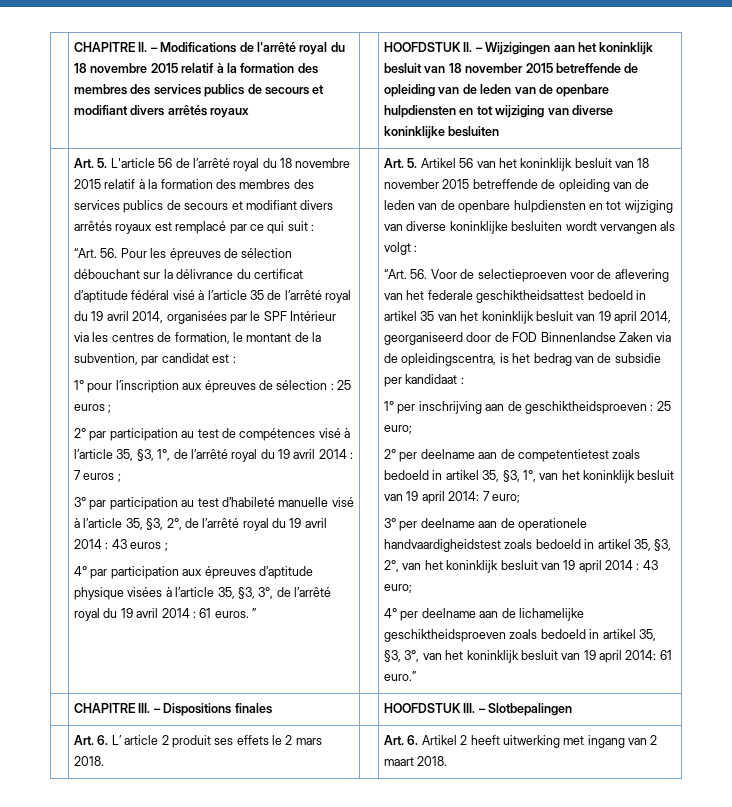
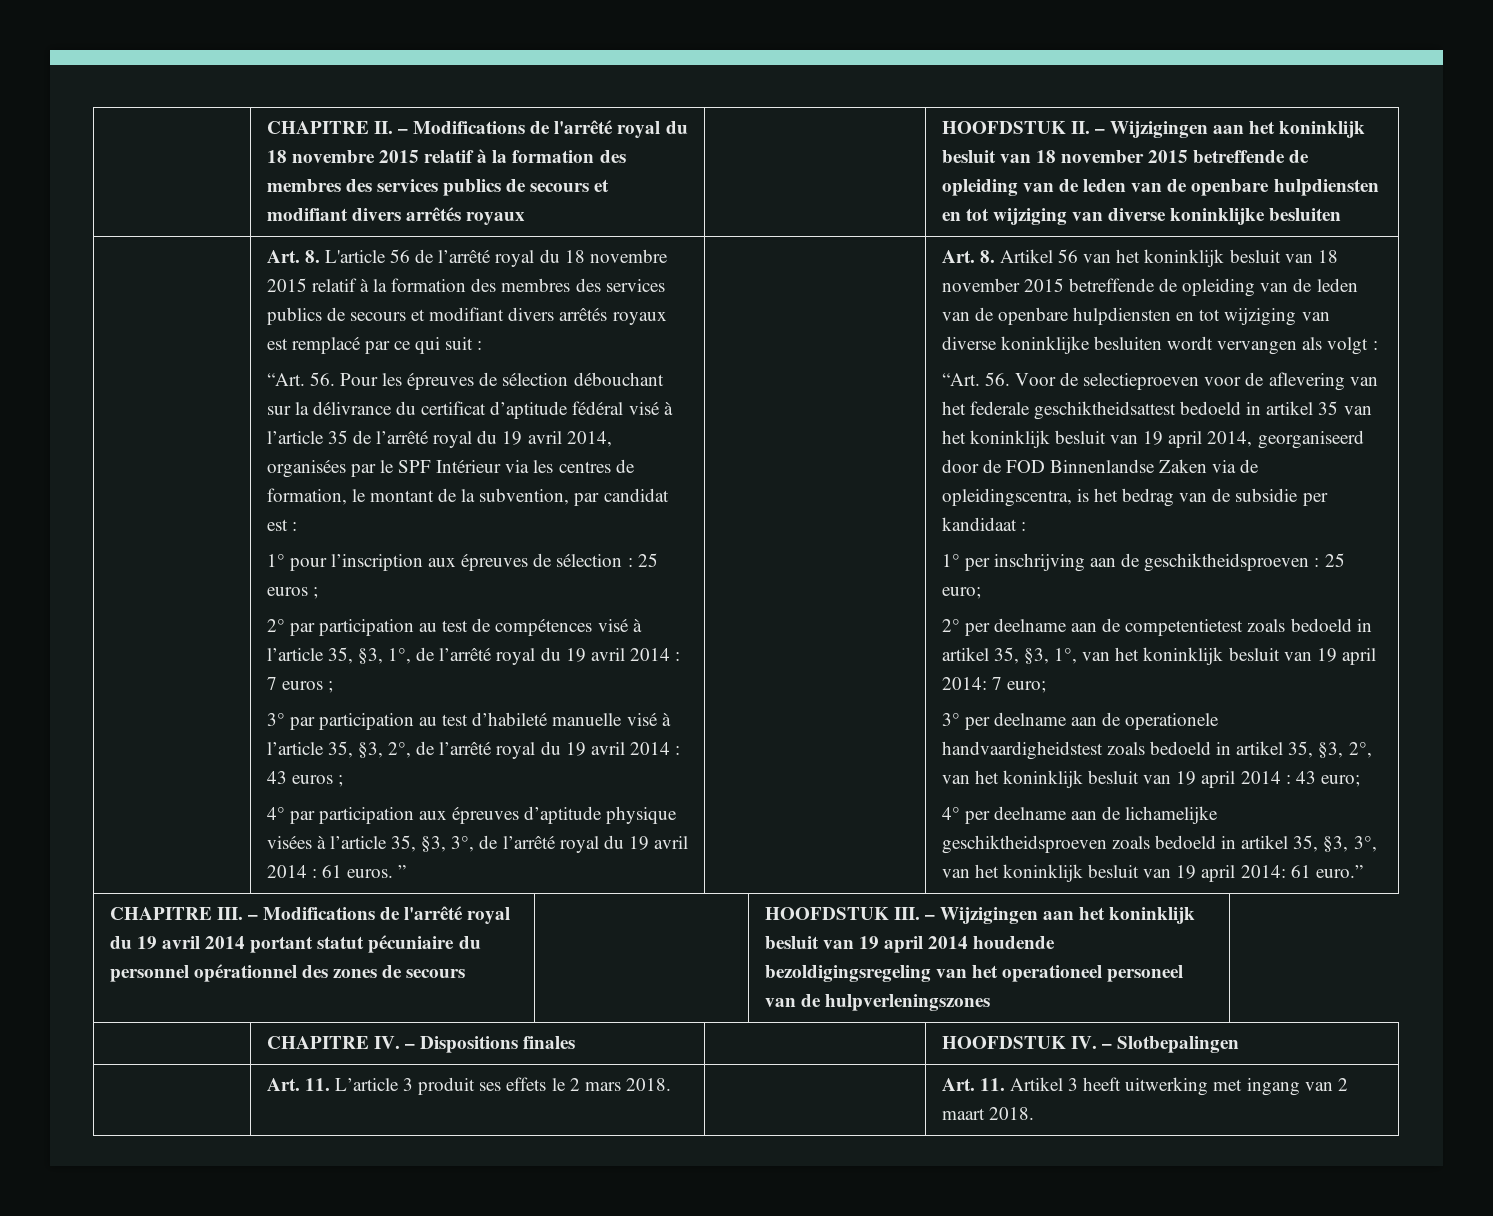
- Art. 5. L'article 56 de l’arrêté royal du 18 novembre 2015 relatif à la formation des membres des services publics de secours et modifiant divers arrêtés royaux est remplacé par ce qui suit :
+ Art. 8. L'article 56 de l’arrêté royal du 18 novembre 2015 relatif à la formation des membres des services publics de secours et modifiant divers arrêtés royaux est remplacé par ce qui suit :
- Art. 5. Artikel 56 van het koninklijk besluit van 18 november 2015 betreffende de opleiding van de leden van de openbare hulpdiensten en tot wijziging van diverse koninklijke besluiten wordt vervangen als volgt :
+ Art. 8. Artikel 56 van het koninklijk besluit van 18 november 2015 betreffende de opleiding van de leden van de openbare hulpdiensten en tot wijziging van diverse koninklijke besluiten wordt vervangen als volgt :
- | CHAPITRE III. – Dispositions finales | | HOOFDSTUK III. – Slotbepalingen
+ CHAPITRE III. – Modifications de l'arrêté royal du 19 avril 2014 portant statut pécuniaire du personnel opérationnel des zones de secours | | HOOFDSTUK III. – Wijzigingen aan het koninklijk besluit van 19 april 2014 houdende bezoldigingsregeling van het operationeel personeel van de hulpverleningszones
+ | CHAPITRE IV. – Dispositions finales | | HOOFDSTUK IV. – Slotbepalingen
- | Art. 6. L’ article 2 produit ses effets le 2 mars 2018. | | Art. 6. Artikel 2 heeft uitwerking met ingang van 2 maart 2018.
+ | Art. 11. L’article 3 produit ses effets le 2 mars 2018. | | Art. 11. Artikel 3 heeft uitwerking met ingang van 2 maart 2018.

